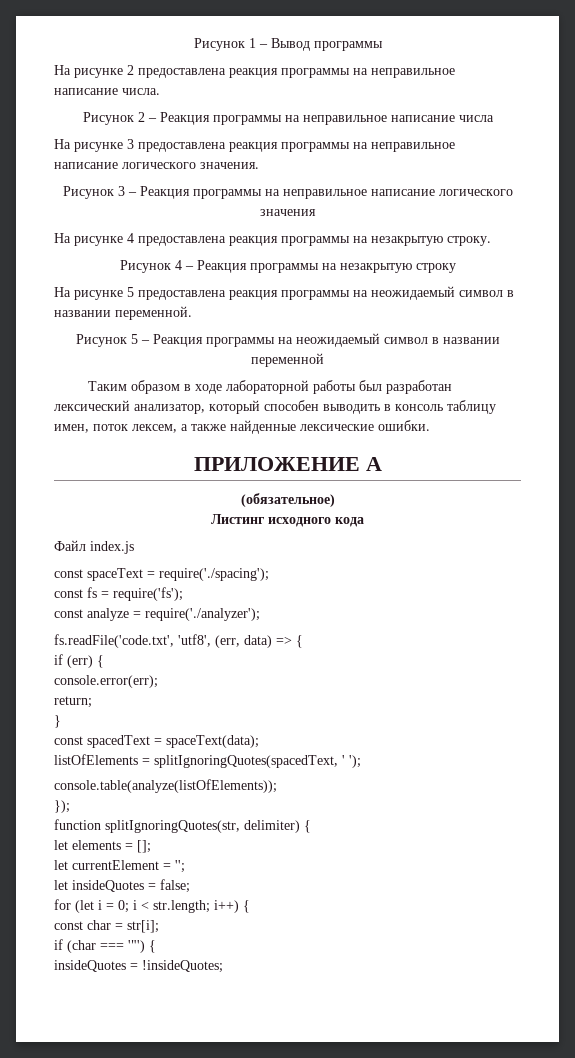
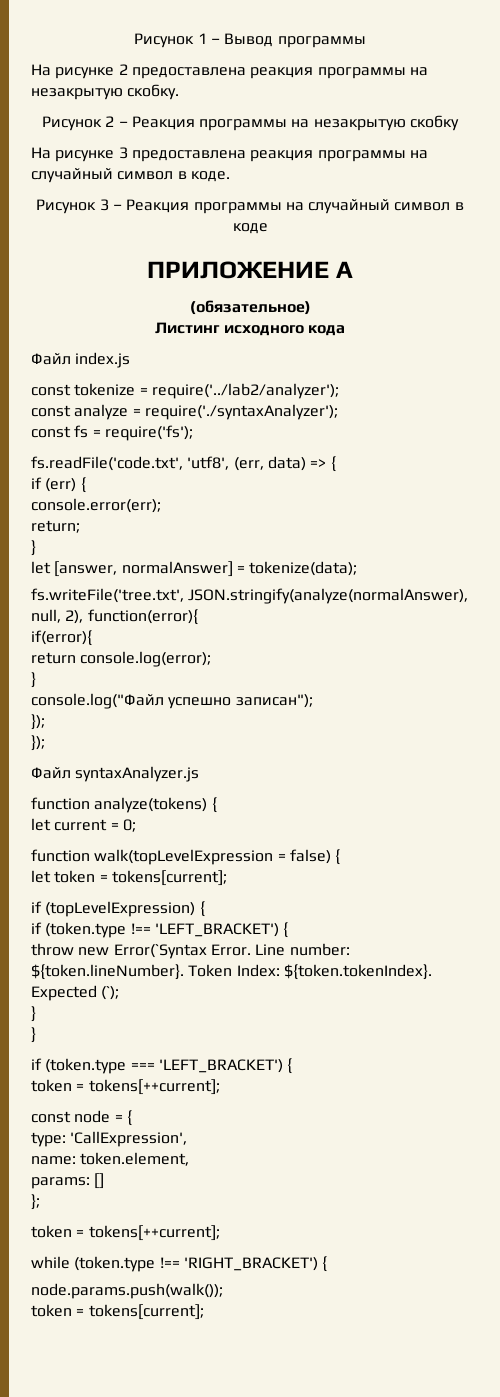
- На рисунке 2 предоставлена реакция программы на неправильное написание числа.
+ На рисунке 2 предоставлена реакция программы на незакрытую скобку.
- Рисунок 2 – Реакция программы на неправильное написание числа
+ Рисунок 2 – Реакция программы на незакрытую скобку
- На рисунке 3 предоставлена реакция программы на неправильное написание логического значения.
+ На рисунке 3 предоставлена реакция программы на случайный символ в коде.
- Рисунок 3 – Реакция программы на неправильное написание логического значения
- На рисунке 4 предоставлена реакция программы на незакрытую строку.
- Рисунок 4 – Реакция программы на незакрытую строку
- На рисунке 5 предоставлена реакция программы на неожидаемый символ в названии переменной.
- Рисунок 5 – Реакция программы на неожидаемый символ в названии переменной
- Таким образом в ходе лабораторной работы был разработан лексический анализатор, который способен выводить в консоль таблицу имен, поток лексем, а также найденные лексические ошибки.
+ Рисунок 3 – Реакция программы на случайный символ в коде
- const spaceText = require('./spacing');
+ const tokenize = require('../lab2/analyzer');
+ const analyze = require('./syntaxAnalyzer');
- const analyze = require('./analyzer');
- const spacedText = spaceText(data);
- listOfElements = splitIgnoringQuotes(spacedText, ' ');
- console.table(analyze(listOfElements));
+ let [answer, normalAnswer] = tokenize(data);
+ fs.writeFile('tree.txt', JSON.stringify(analyze(normalAnswer), null, 2), function(error){
+ if(error){
+ return console.log(error);
+ }
+ console.log("Файл успешно записан");
  });
- function splitIgnoringQuotes(str, delimiter) {
- let elements = [];
- let currentElement = '';
- let insideQuotes = false;
- for (let i = 0; i < str.length; i++) {
- const char = str[i];
- if (char === '"') {
- insideQuotes = !insideQuotes;
+ });
+ Файл syntaxAnalyzer.js
+ function analyze(tokens) {
+ let current = 0;
+ function walk(topLevelExpression = false) {
+ let token = tokens[current];
+ if (topLevelExpression) {
+ if (token.type !== 'LEFT_BRACKET') {
+ throw new Error(`Syntax Error. Line number: ${token.lineNumber}. Token Index: ${token.tokenIndex}. Expected (`);
+ }
+ }
+ if (token.type === 'LEFT_BRACKET') {
+ token = tokens[++current];
+ const node = {
+ type: 'CallExpression',
+ name: token.element,
+ params: []
+ };
+ token = tokens[++current];
+ while (token.type !== 'RIGHT_BRACKET') {
+ node.params.push(walk());
+ token = tokens[current];

